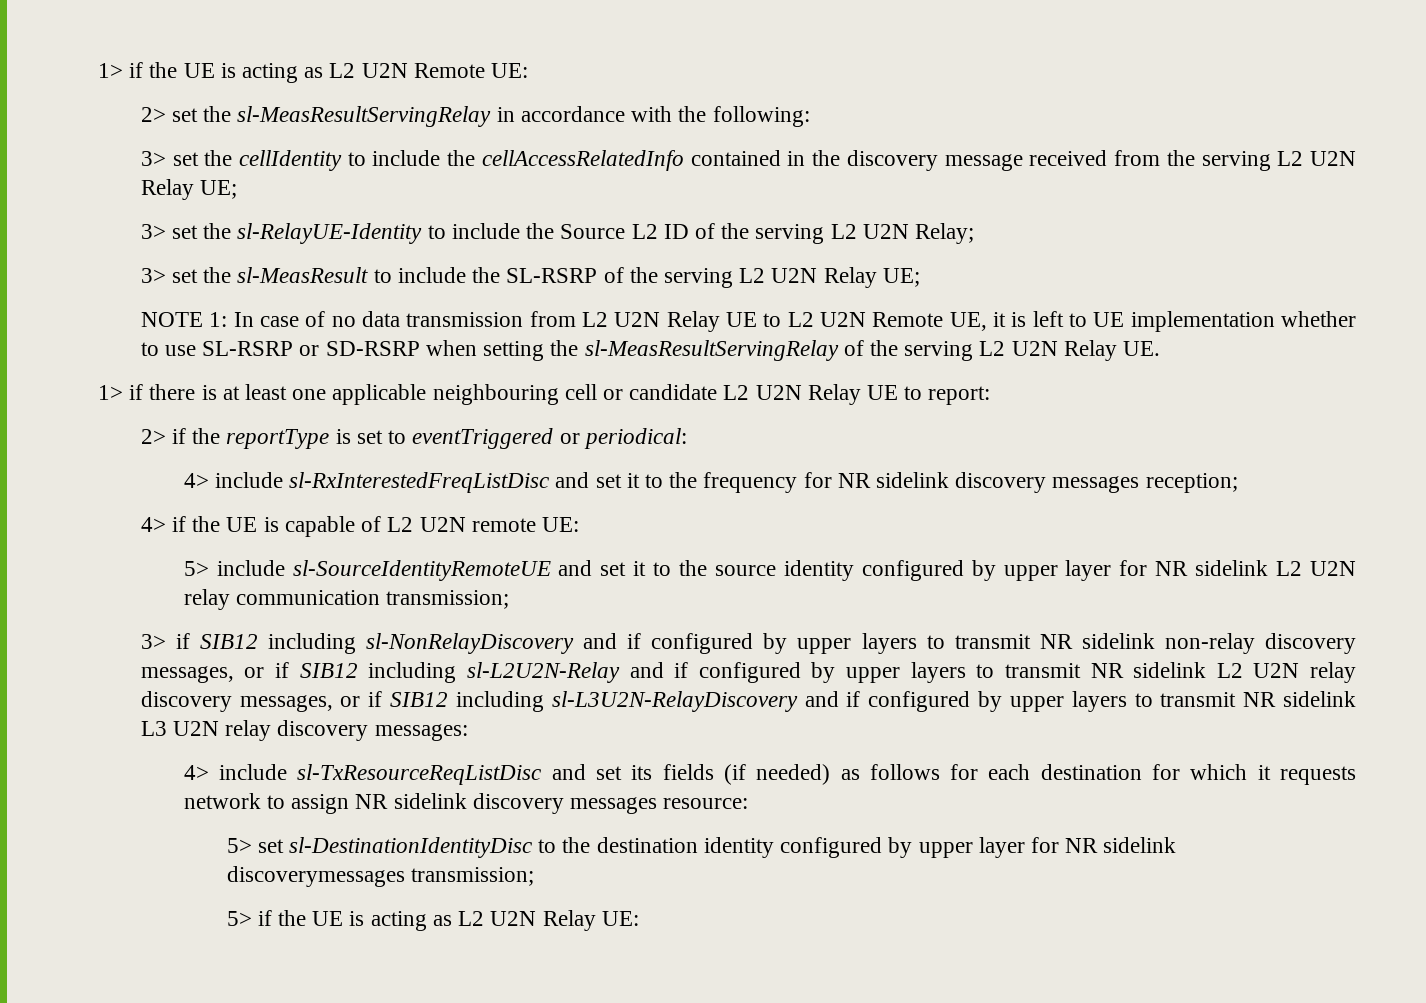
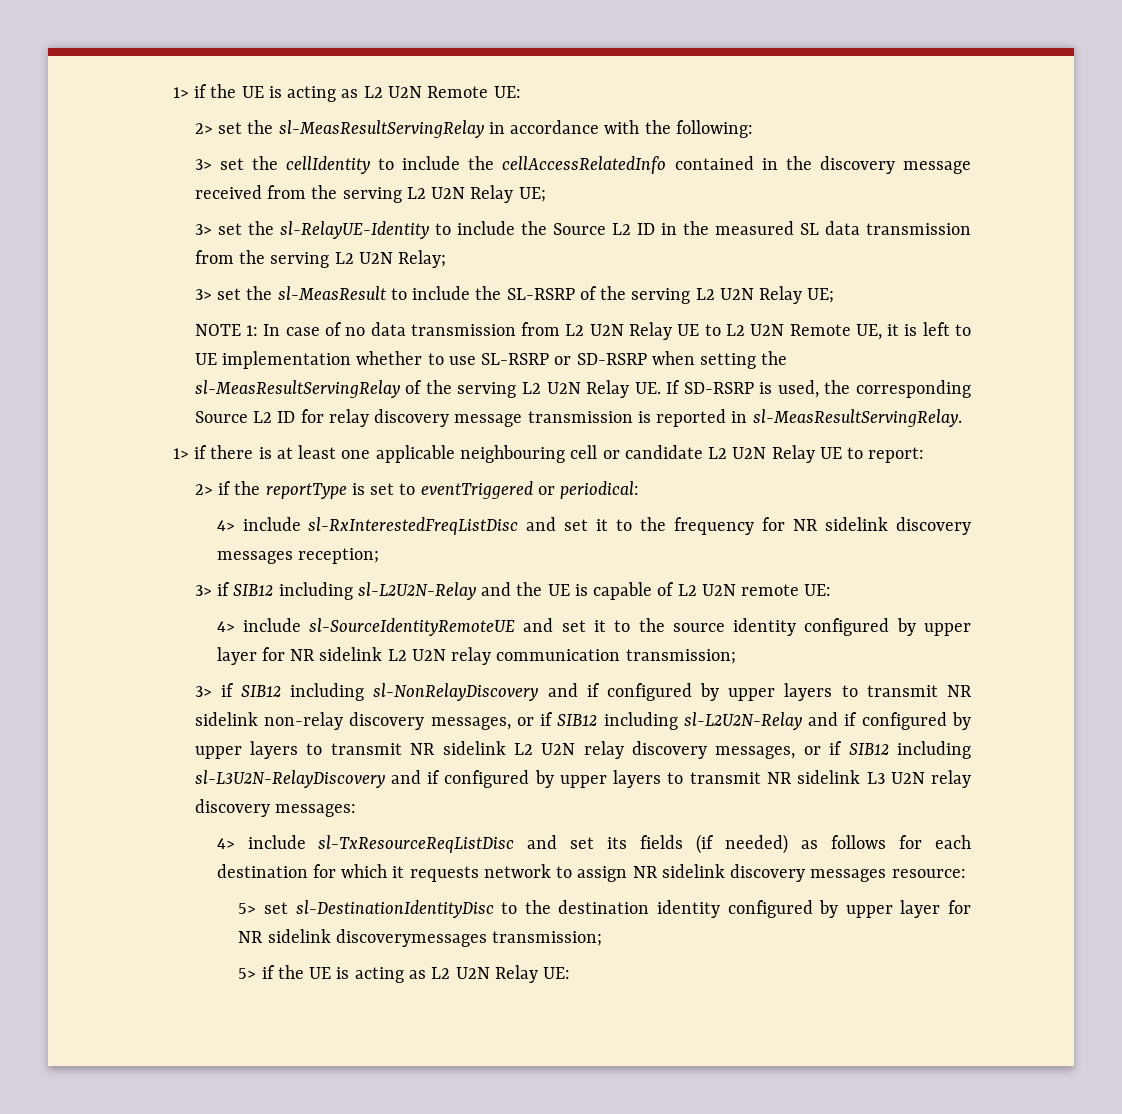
- 3> set the sl-RelayUE-Identity to include the Source L2 ID of the serving L2 U2N Relay;
+ 3> set the sl-RelayUE-Identity to include the Source L2 ID in the measured SL data transmission from the serving L2 U2N Relay;
- NOTE 1: In case of no data transmission from L2 U2N Relay UE to L2 U2N Remote UE, it is left to UE implementation whether to use SL-RSRP or SD-RSRP when setting the sl-MeasResultServingRelay of the serving L2 U2N Relay UE.
+ NOTE 1: In case of no data transmission from L2 U2N Relay UE to L2 U2N Remote UE, it is left to UE implementation whether to use SL-RSRP or SD-RSRP when setting the sl-MeasResultServingRelay of the serving L2 U2N Relay UE. If SD-RSRP is used, the corresponding Source L2 ID for relay discovery message transmission is reported in sl-MeasResultServingRelay.
- 4> if the UE is capable of L2 U2N remote UE:
+ 3> if SIB12 including sl-L2U2N-Relay and the UE is capable of L2 U2N remote UE:
- 5> include sl-SourceIdentityRemoteUE and set it to the source identity configured by upper layer for NR sidelink L2 U2N relay communication transmission;
+ 4> include sl-SourceIdentityRemoteUE and set it to the source identity configured by upper layer for NR sidelink L2 U2N relay communication transmission;

